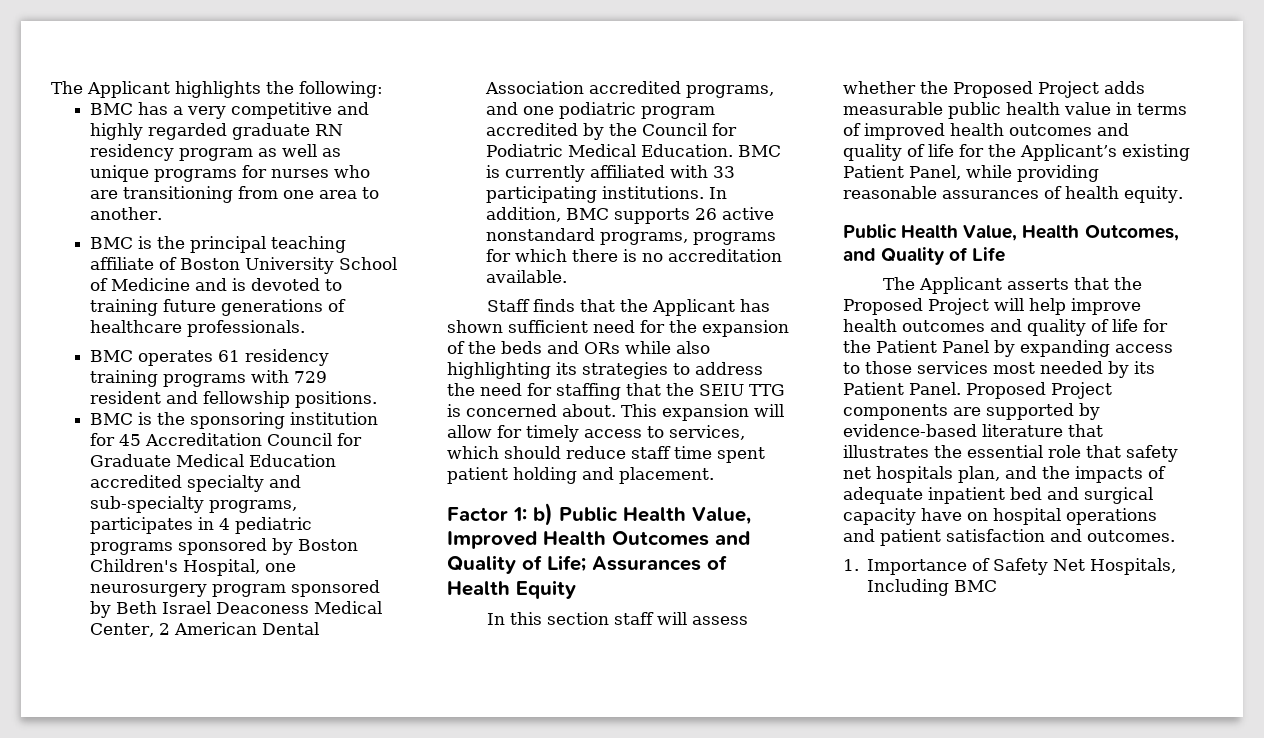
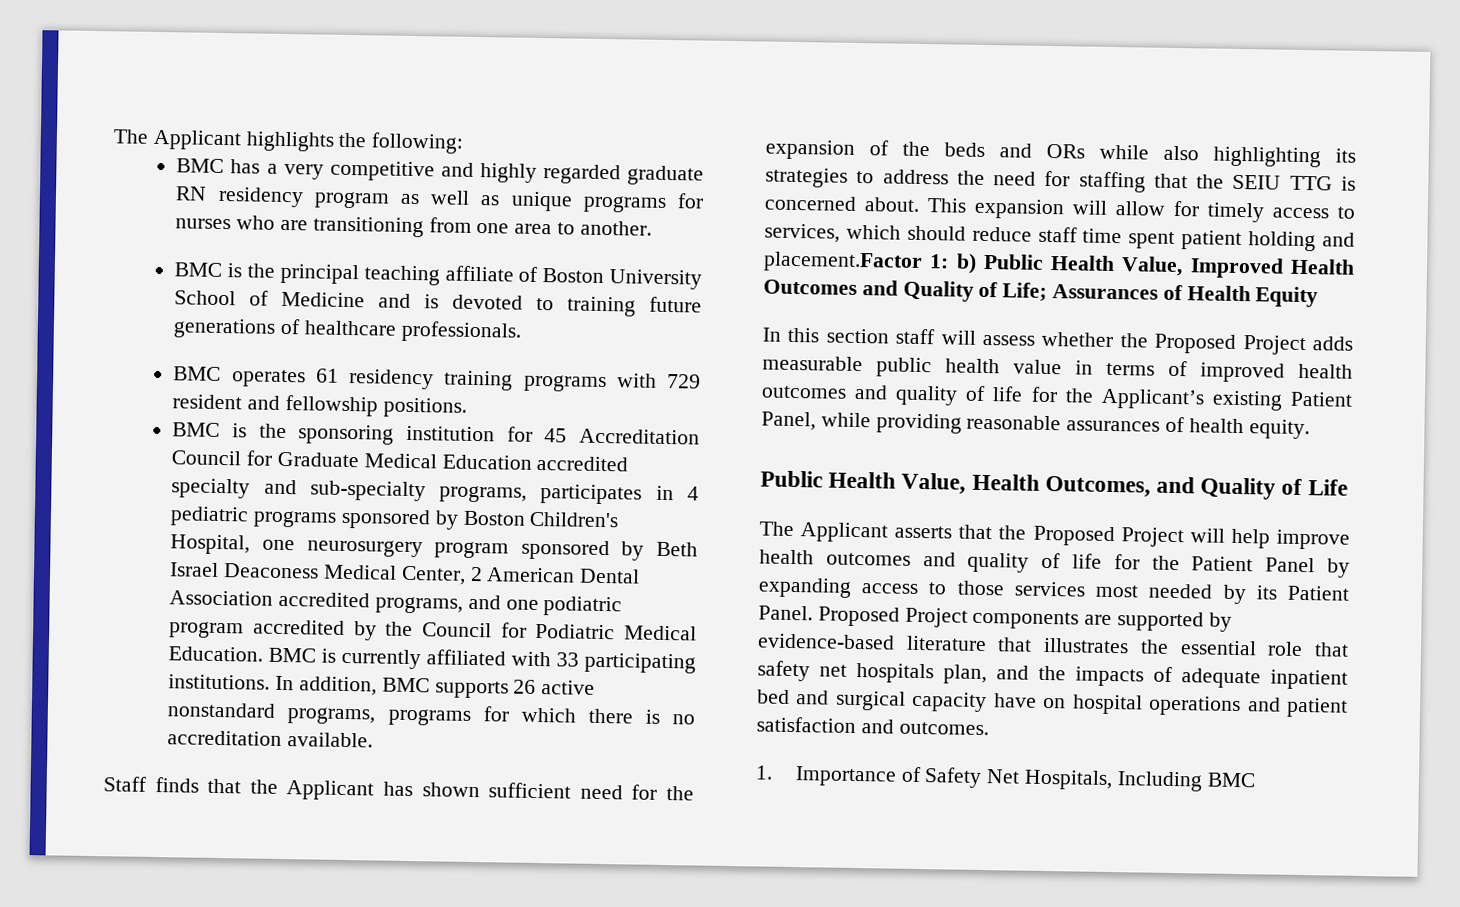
- This expansion will allow for timely access to services, which should reduce staff time spent patient holding and placement.
- Factor 1: b) Public Health Value, Improved Health Outcomes and Quality of Life; Assurances of Health Equity
+ This expansion will allow for timely access to services, which should reduce staff time spent patient holding and placement.Factor 1: b) Public Health Value, Improved Health Outcomes and Quality of Life; Assurances of Health Equity

